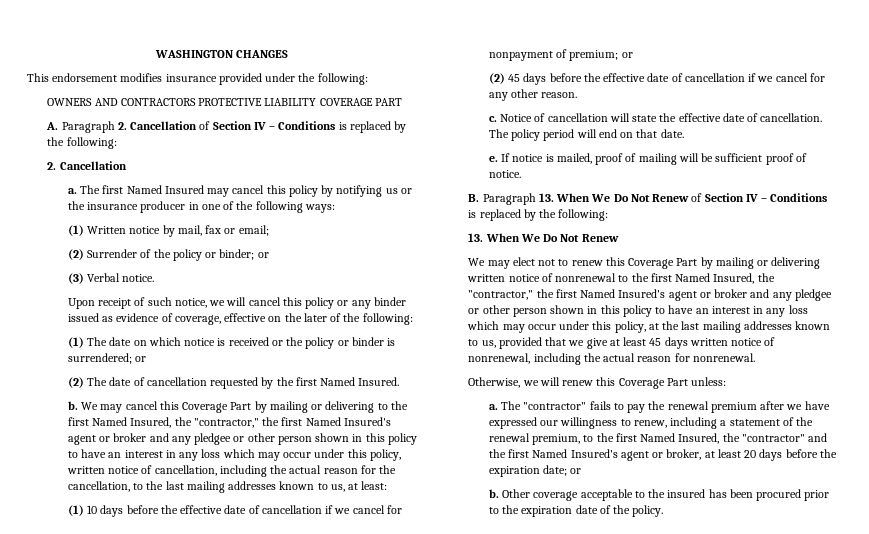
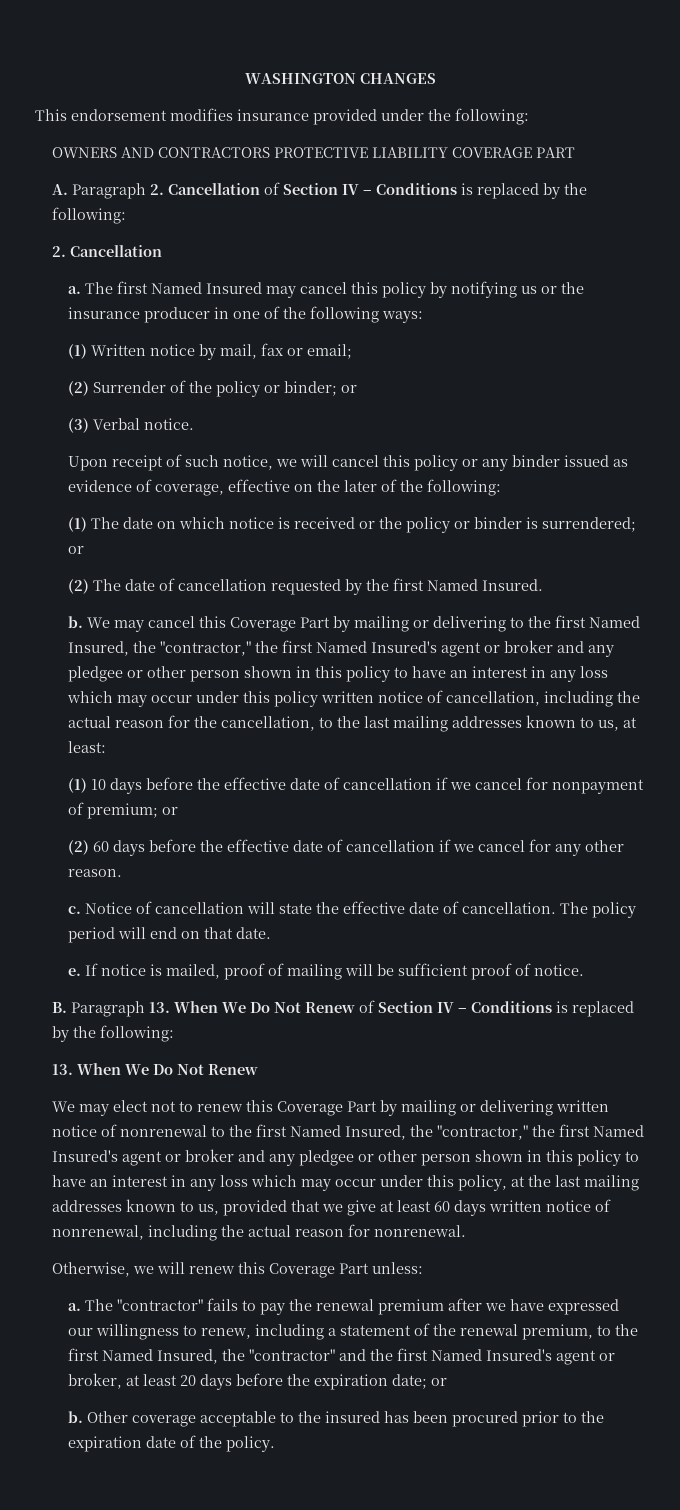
- We may cancel this Coverage Part by mailing or delivering to the first Named Insured, the "contractor," the first Named Insured's agent or broker and any pledgee or other person shown in this policy to have an interest in any loss which may occur under this policy, written notice of cancellation, including the actual reason for the cancellation, to the last mailing addresses known to us, at least:
+ We may cancel this Coverage Part by mailing or delivering to the first Named Insured, the "contractor," the first Named Insured's agent or broker and any pledgee or other person shown in this policy to have an interest in any loss which may occur under this policy written notice of cancellation, including the actual reason for the cancellation, to the last mailing addresses known to us, at least:
- (2) 45 days before the effective date of cancellation if we cancel for any other reason.
+ (2) 60 days before the effective date of cancellation if we cancel for any other reason.
- We may elect not to renew this Coverage Part by mailing or delivering written notice of nonrenewal to the first Named Insured, the "contractor," the first Named Insured's agent or broker and any pledgee or other person shown in this policy to have an interest in any loss which may occur under this policy, at the last mailing addresses known to us, provided that we give at least 45 days written notice of nonrenewal, including the actual reason for nonrenewal.
+ We may elect not to renew this Coverage Part by mailing or delivering written notice of nonrenewal to the first Named Insured, the "contractor," the first Named Insured's agent or broker and any pledgee or other person shown in this policy to have an interest in any loss which may occur under this policy, at the last mailing addresses known to us, provided that we give at least 60 days written notice of nonrenewal, including the actual reason for nonrenewal.

